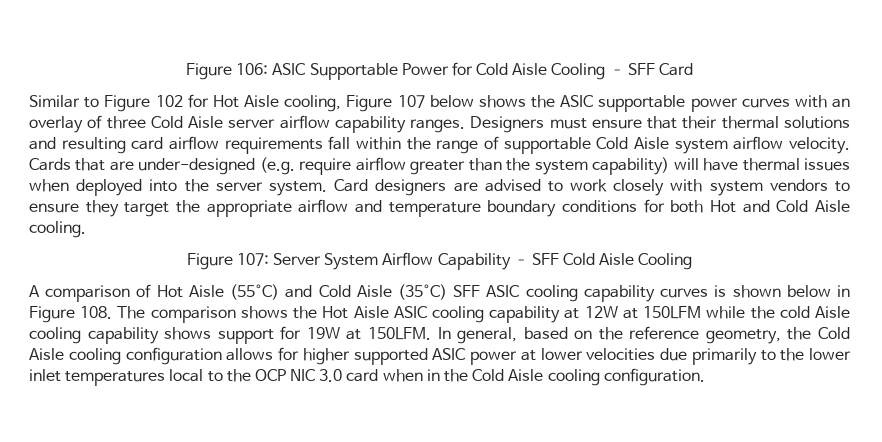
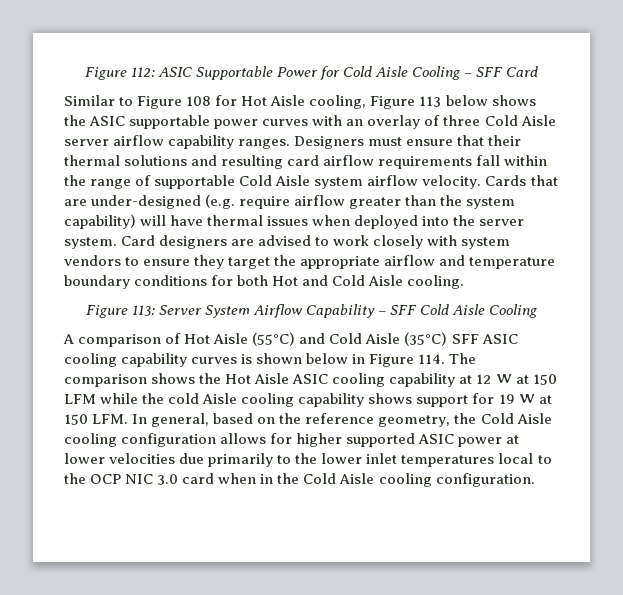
- Figure 106: ASIC Supportable Power for Cold Aisle Cooling – SFF Card
+ Figure 112: ASIC Supportable Power for Cold Aisle Cooling – SFF Card
- Similar to Figure 102 for Hot Aisle cooling, Figure 107 below shows the ASIC supportable power curves with an overlay of three Cold Aisle server airflow capability ranges.
+ Similar to Figure 108 for Hot Aisle cooling, Figure 113 below shows the ASIC supportable power curves with an overlay of three Cold Aisle server airflow capability ranges.
- Figure 107: Server System Airflow Capability – SFF Cold Aisle Cooling
+ Figure 113: Server System Airflow Capability – SFF Cold Aisle Cooling
- A comparison of Hot Aisle (55°C) and Cold Aisle (35°C) SFF ASIC cooling capability curves is shown below in Figure 108. The comparison shows the Hot Aisle ASIC cooling capability at 12W at 150LFM while the cold Aisle cooling capability shows support for 19W at 150LFM. In general, based on the reference geometry, the Cold Aisle cooling configuration allows for higher supported ASIC power at lower velocities due primarily to the lower inlet temperatures local to the OCP NIC 3.0 card when in the Cold Aisle cooling configuration.
+ A comparison of Hot Aisle (55°C) and Cold Aisle (35°C) SFF ASIC cooling capability curves is shown below in Figure 114. The comparison shows the Hot Aisle ASIC cooling capability at 12 W at 150 LFM while the cold Aisle cooling capability shows support for 19 W at 150 LFM. In general, based on the reference geometry, the Cold Aisle cooling configuration allows for higher supported ASIC power at lower velocities due primarily to the lower inlet temperatures local to the OCP NIC 3.0 card when in the Cold Aisle cooling configuration.

